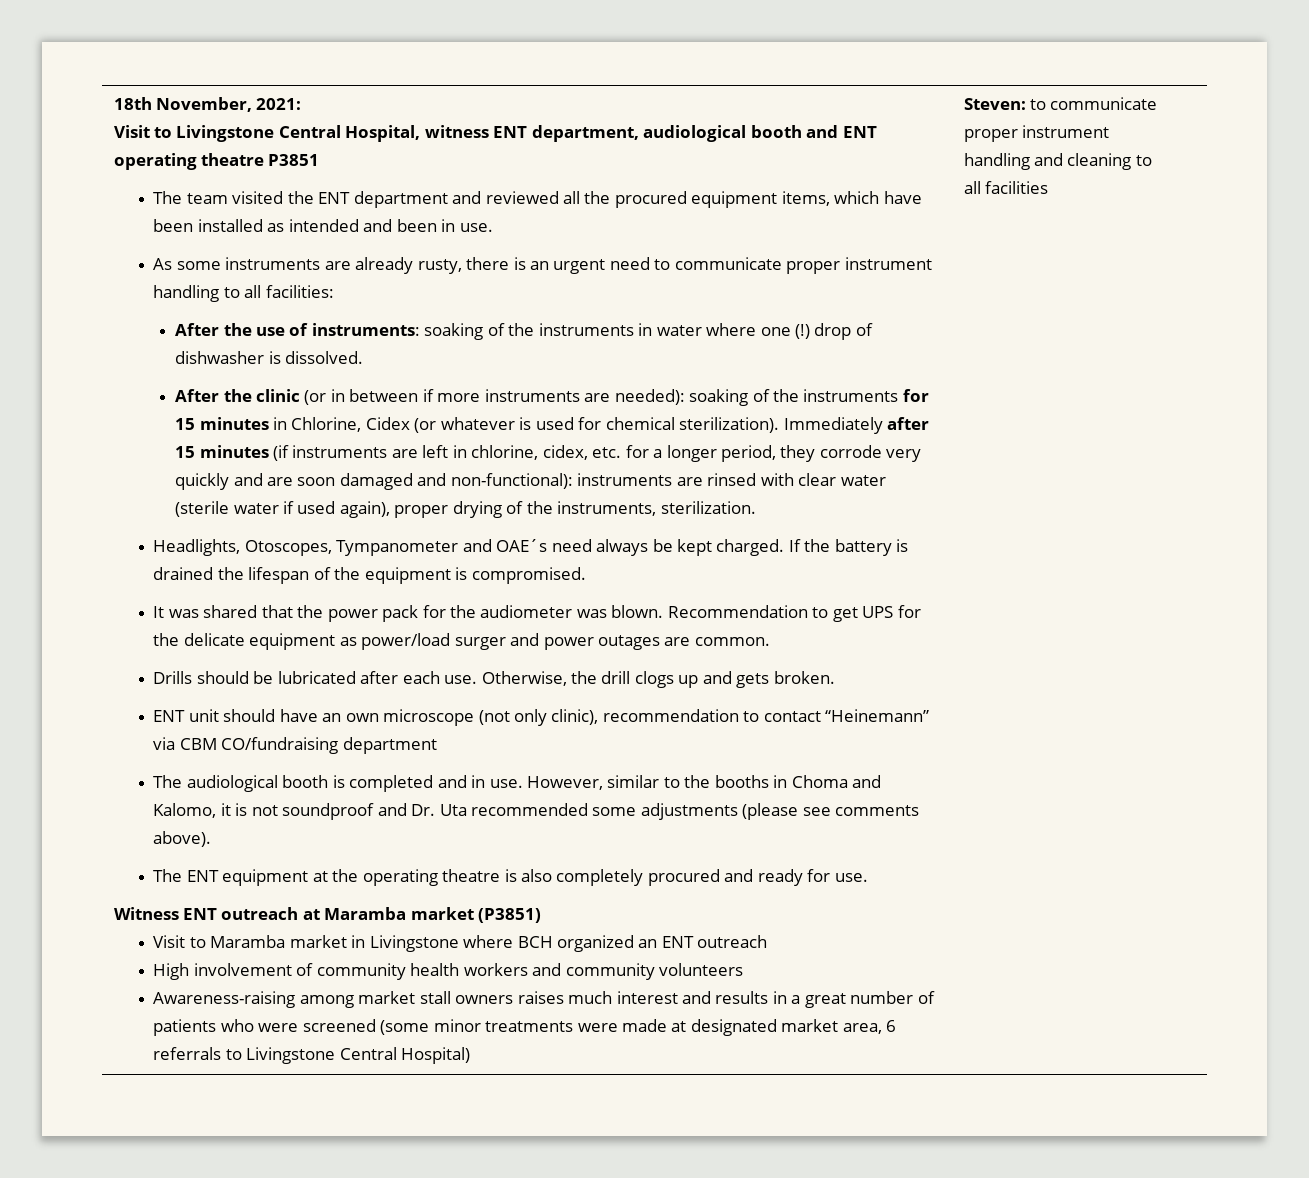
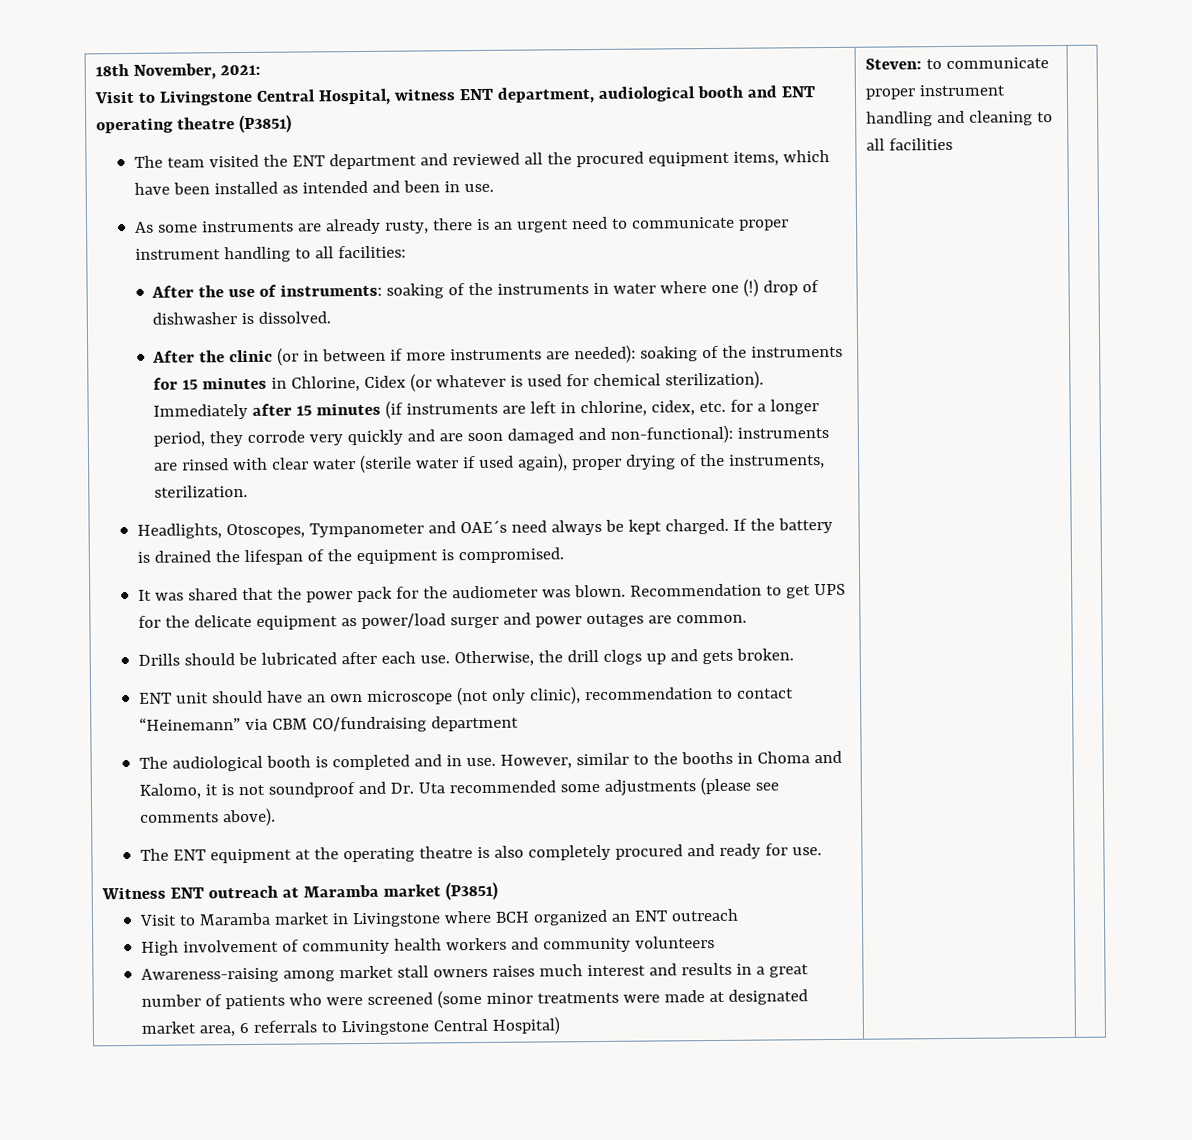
- Visit to Livingstone Central Hospital, witness ENT department, audiological booth and ENT operating theatre P3851
+ Visit to Livingstone Central Hospital, witness ENT department, audiological booth and ENT operating theatre (P3851)

